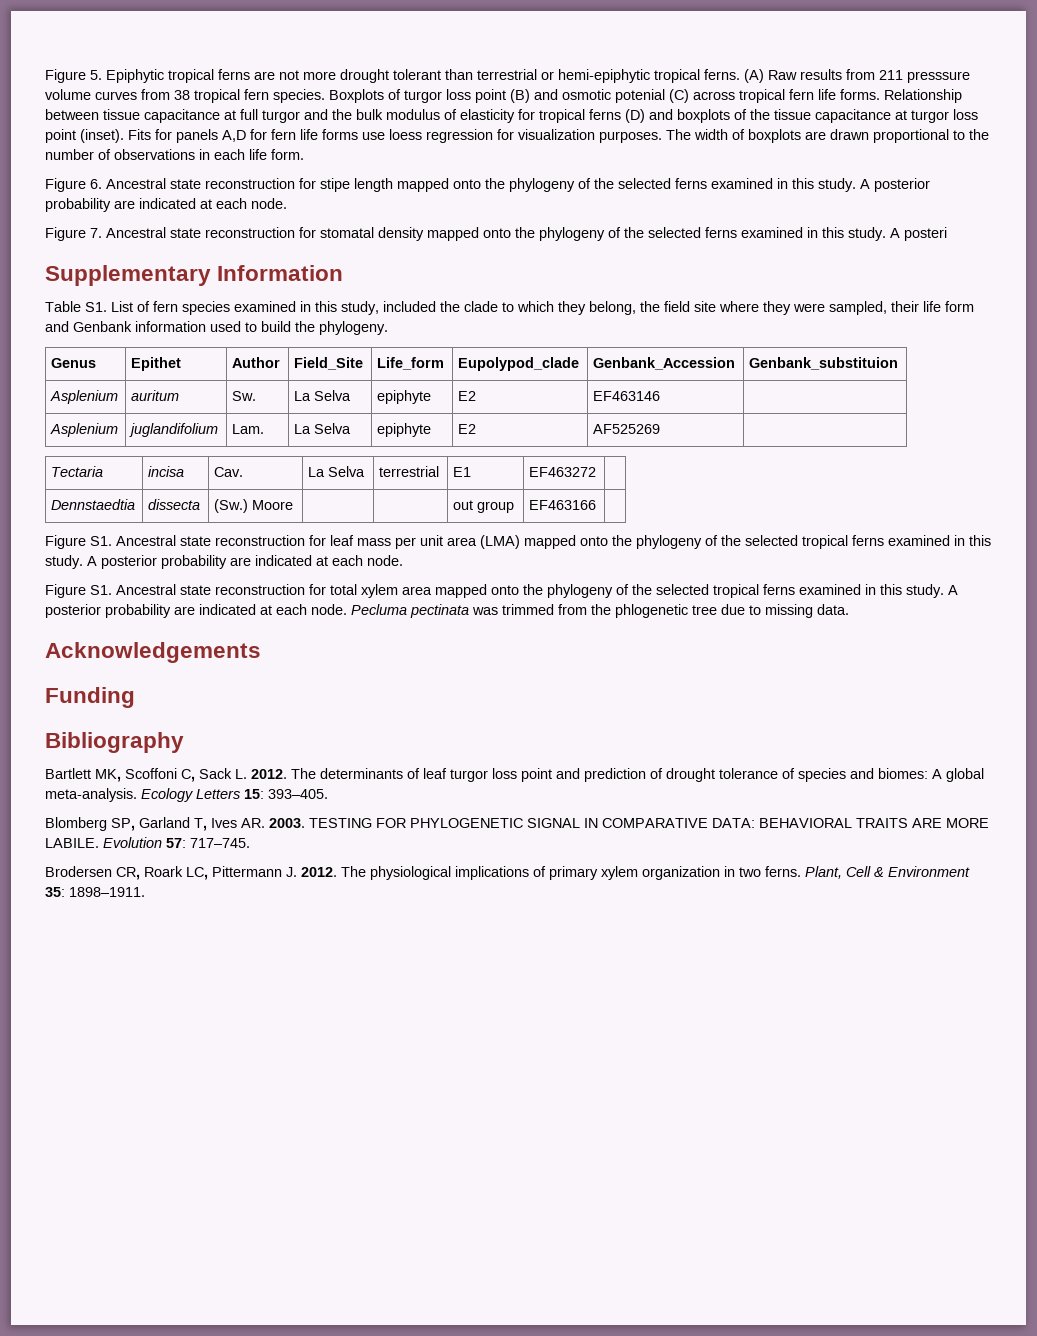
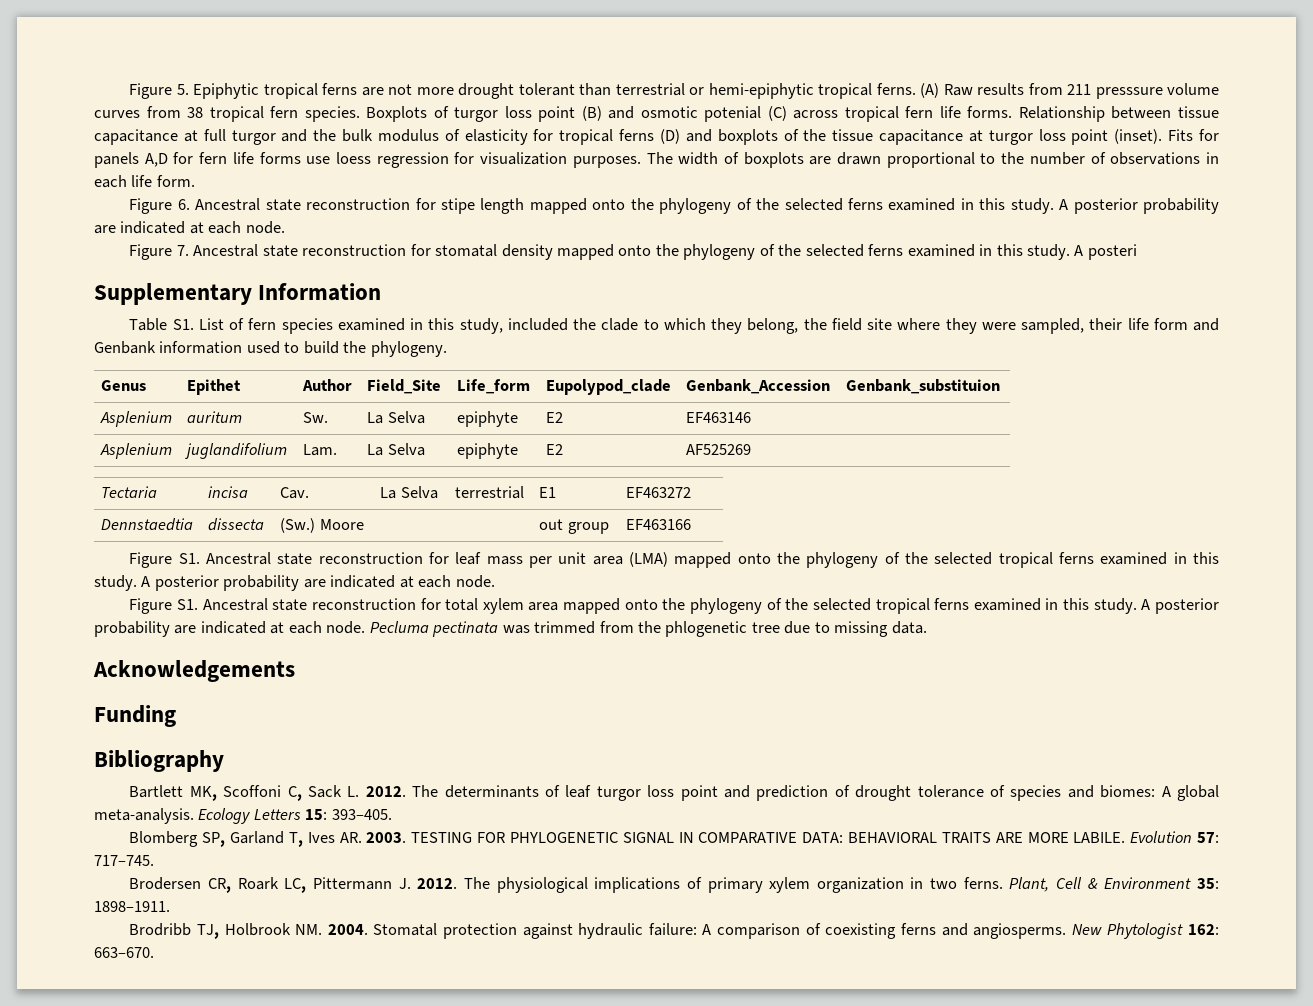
+ Brodribb TJ, Holbrook NM. 2004. Stomatal protection against hydraulic failure: A comparison of coexisting ferns and angiosperms. New Phytologist 162: 663–670.

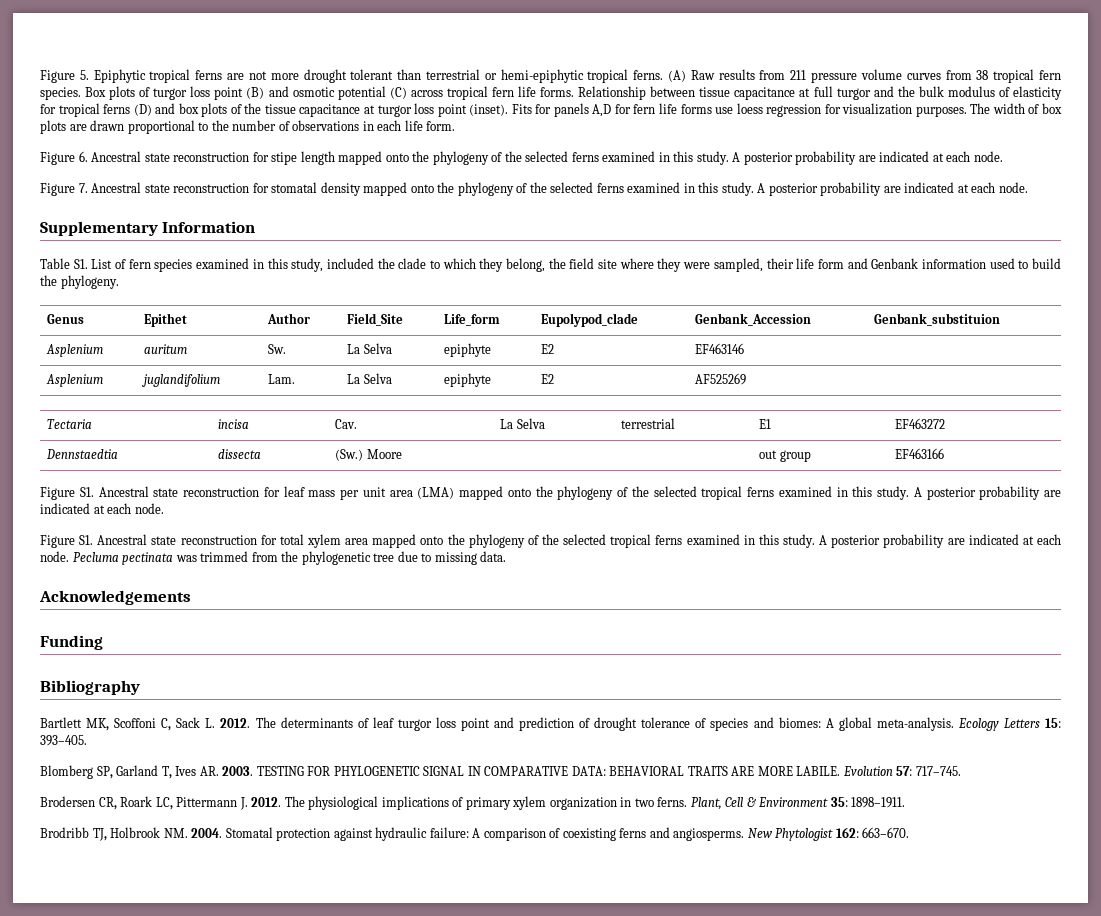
- (A) Raw results from 211 presssure volume curves from 38 tropical fern species.
+ (A) Raw results from 211 pressure volume curves from 38 tropical fern species.
- Boxplots of turgor loss point (B) and osmotic potenial (C) across tropical fern life forms.
+ Box plots of turgor loss point (B) and osmotic potential (C) across tropical fern life forms.
- Relationship between tissue capacitance at full turgor and the bulk modulus of elasticity for tropical ferns (D) and boxplots of the tissue capacitance at turgor loss point (inset).
+ Relationship between tissue capacitance at full turgor and the bulk modulus of elasticity for tropical ferns (D) and box plots of the tissue capacitance at turgor loss point (inset).
- The width of boxplots are drawn proportional to the number of observations in each life form.
+ The width of box plots are drawn proportional to the number of observations in each life form.
- Figure 7. Ancestral state reconstruction for stomatal density mapped onto the phylogeny of the selected ferns examined in this study. A posteri
+ Figure 7. Ancestral state reconstruction for stomatal density mapped onto the phylogeny of the selected ferns examined in this study. A posterior probability are indicated at each node.
- Pecluma pectinata was trimmed from the phlogenetic tree due to missing data.
+ Pecluma pectinata was trimmed from the phylogenetic tree due to missing data.

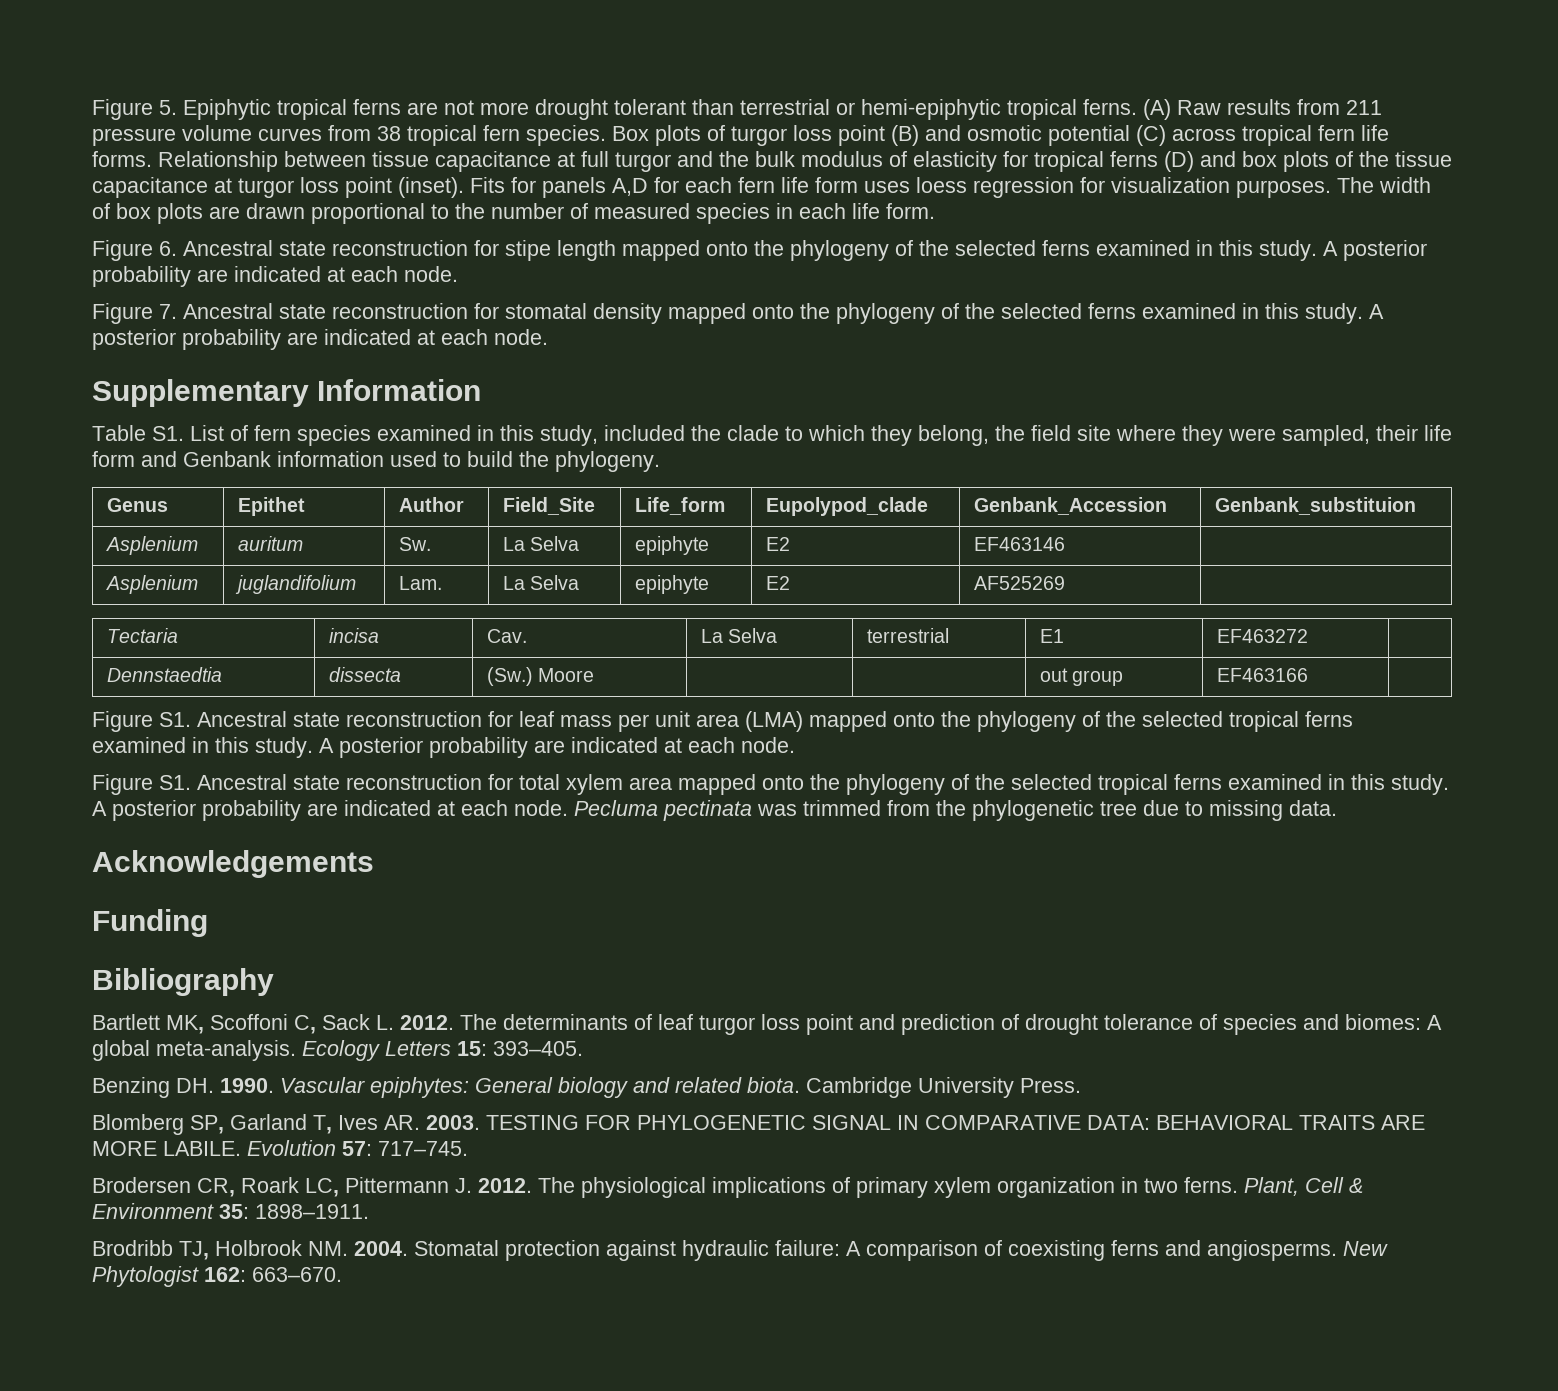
- Fits for panels A,D for fern life forms use loess regression for visualization purposes.
+ Fits for panels A,D for each fern life form uses loess regression for visualization purposes.
- The width of box plots are drawn proportional to the number of observations in each life form.
+ The width of box plots are drawn proportional to the number of measured species in each life form.
+ Benzing DH. 1990. Vascular epiphytes: General biology and related biota. Cambridge University Press.

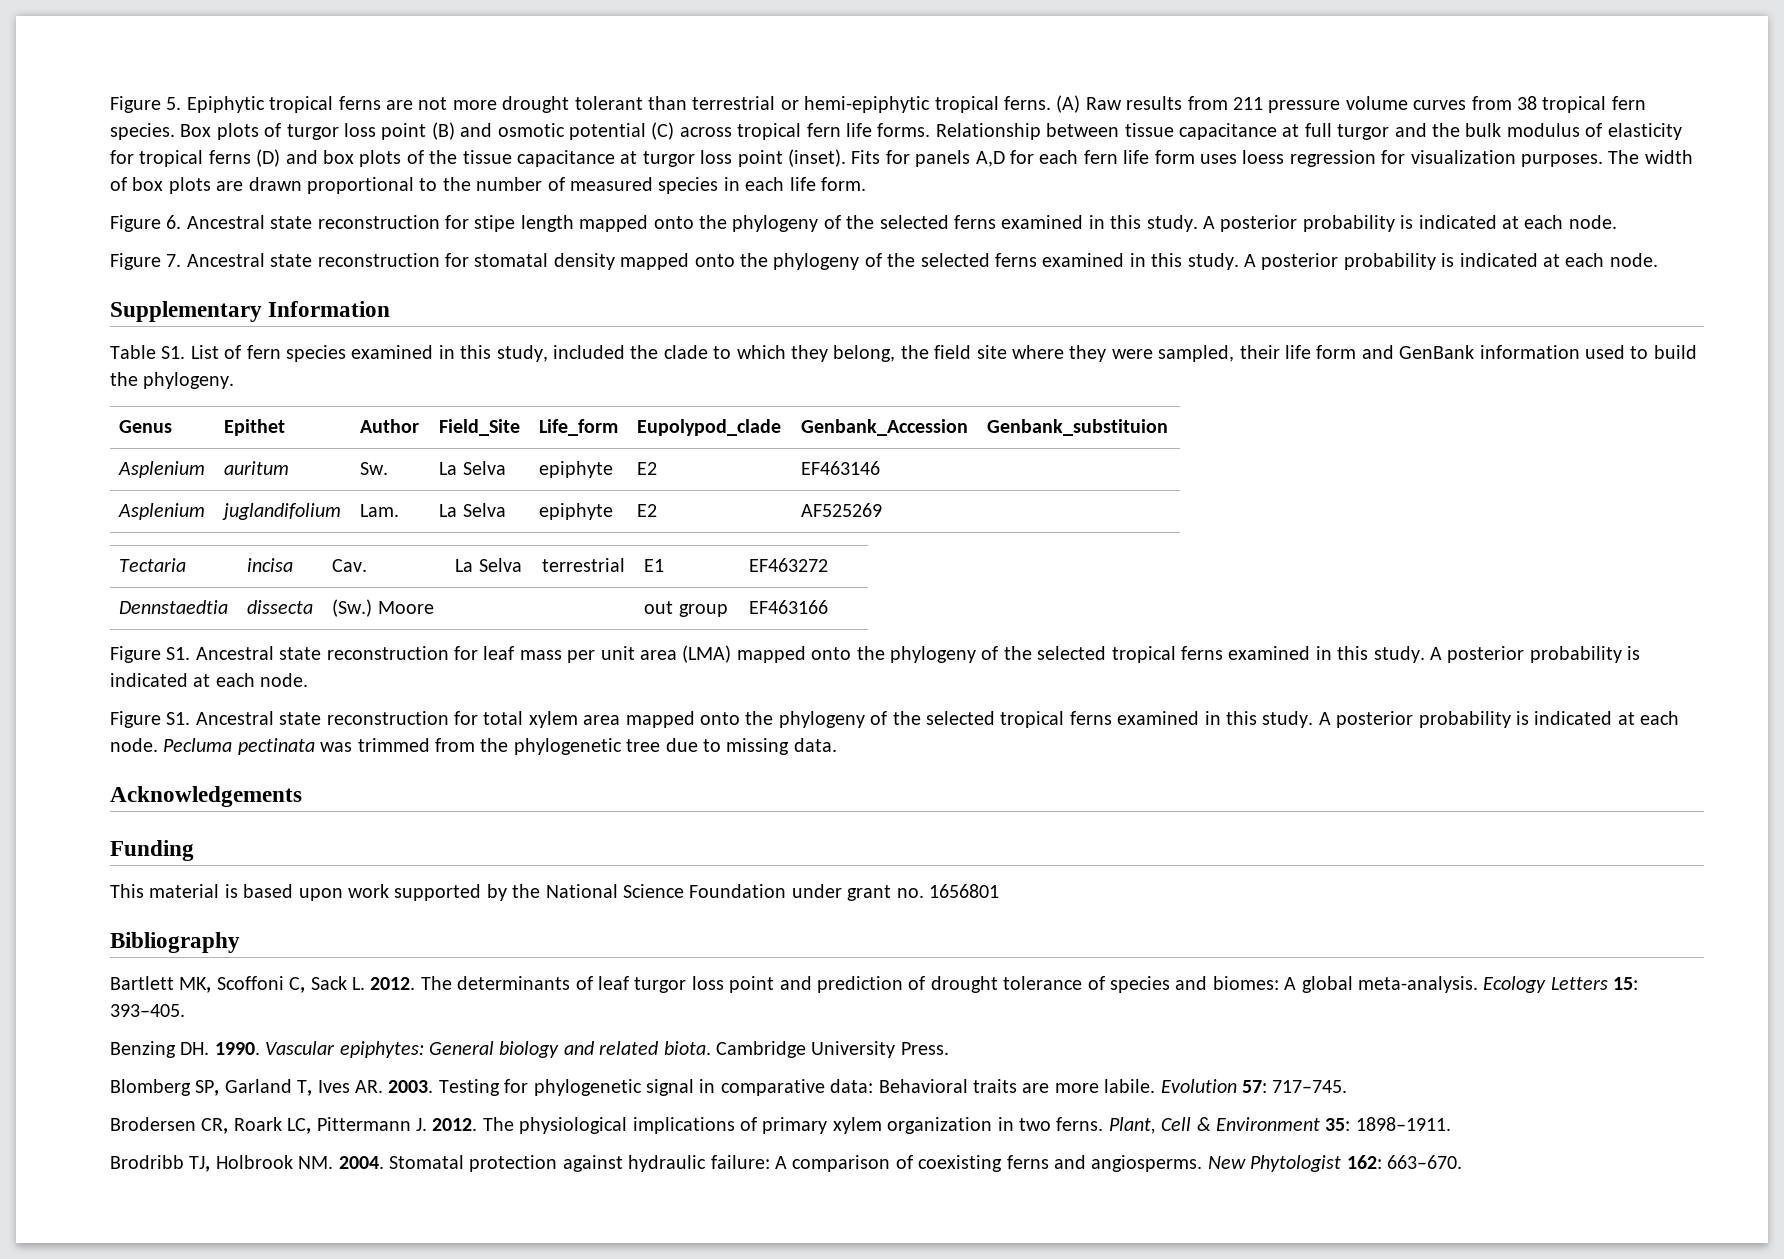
- Figure 6. Ancestral state reconstruction for stipe length mapped onto the phylogeny of the selected ferns examined in this study. A posterior probability are indicated at each node.
+ Figure 6. Ancestral state reconstruction for stipe length mapped onto the phylogeny of the selected ferns examined in this study. A posterior probability is indicated at each node.
- Figure 7. Ancestral state reconstruction for stomatal density mapped onto the phylogeny of the selected ferns examined in this study. A posterior probability are indicated at each node.
+ Figure 7. Ancestral state reconstruction for stomatal density mapped onto the phylogeny of the selected ferns examined in this study. A posterior probability is indicated at each node.
- Table S1. List of fern species examined in this study, included the clade to which they belong, the field site where they were sampled, their life form and Genbank information used to build the phylogeny.
+ Table S1. List of fern species examined in this study, included the clade to which they belong, the field site where they were sampled, their life form and GenBank information used to build the phylogeny.
- Figure S1. Ancestral state reconstruction for leaf mass per unit area (LMA) mapped onto the phylogeny of the selected tropical ferns examined in this study. A posterior probability are indicated at each node.
+ Figure S1. Ancestral state reconstruction for leaf mass per unit area (LMA) mapped onto the phylogeny of the selected tropical ferns examined in this study. A posterior probability is indicated at each node.
- Figure S1. Ancestral state reconstruction for total xylem area mapped onto the phylogeny of the selected tropical ferns examined in this study. A posterior probability are indicated at each node.
+ Figure S1. Ancestral state reconstruction for total xylem area mapped onto the phylogeny of the selected tropical ferns examined in this study. A posterior probability is indicated at each node.
+ This material is based upon work supported by the National Science Foundation under grant no. 1656801
- TESTING FOR PHYLOGENETIC SIGNAL IN COMPARATIVE DATA: BEHAVIORAL TRAITS ARE MORE LABILE.
+ Testing for phylogenetic signal in comparative data: Behavioral traits are more labile.

